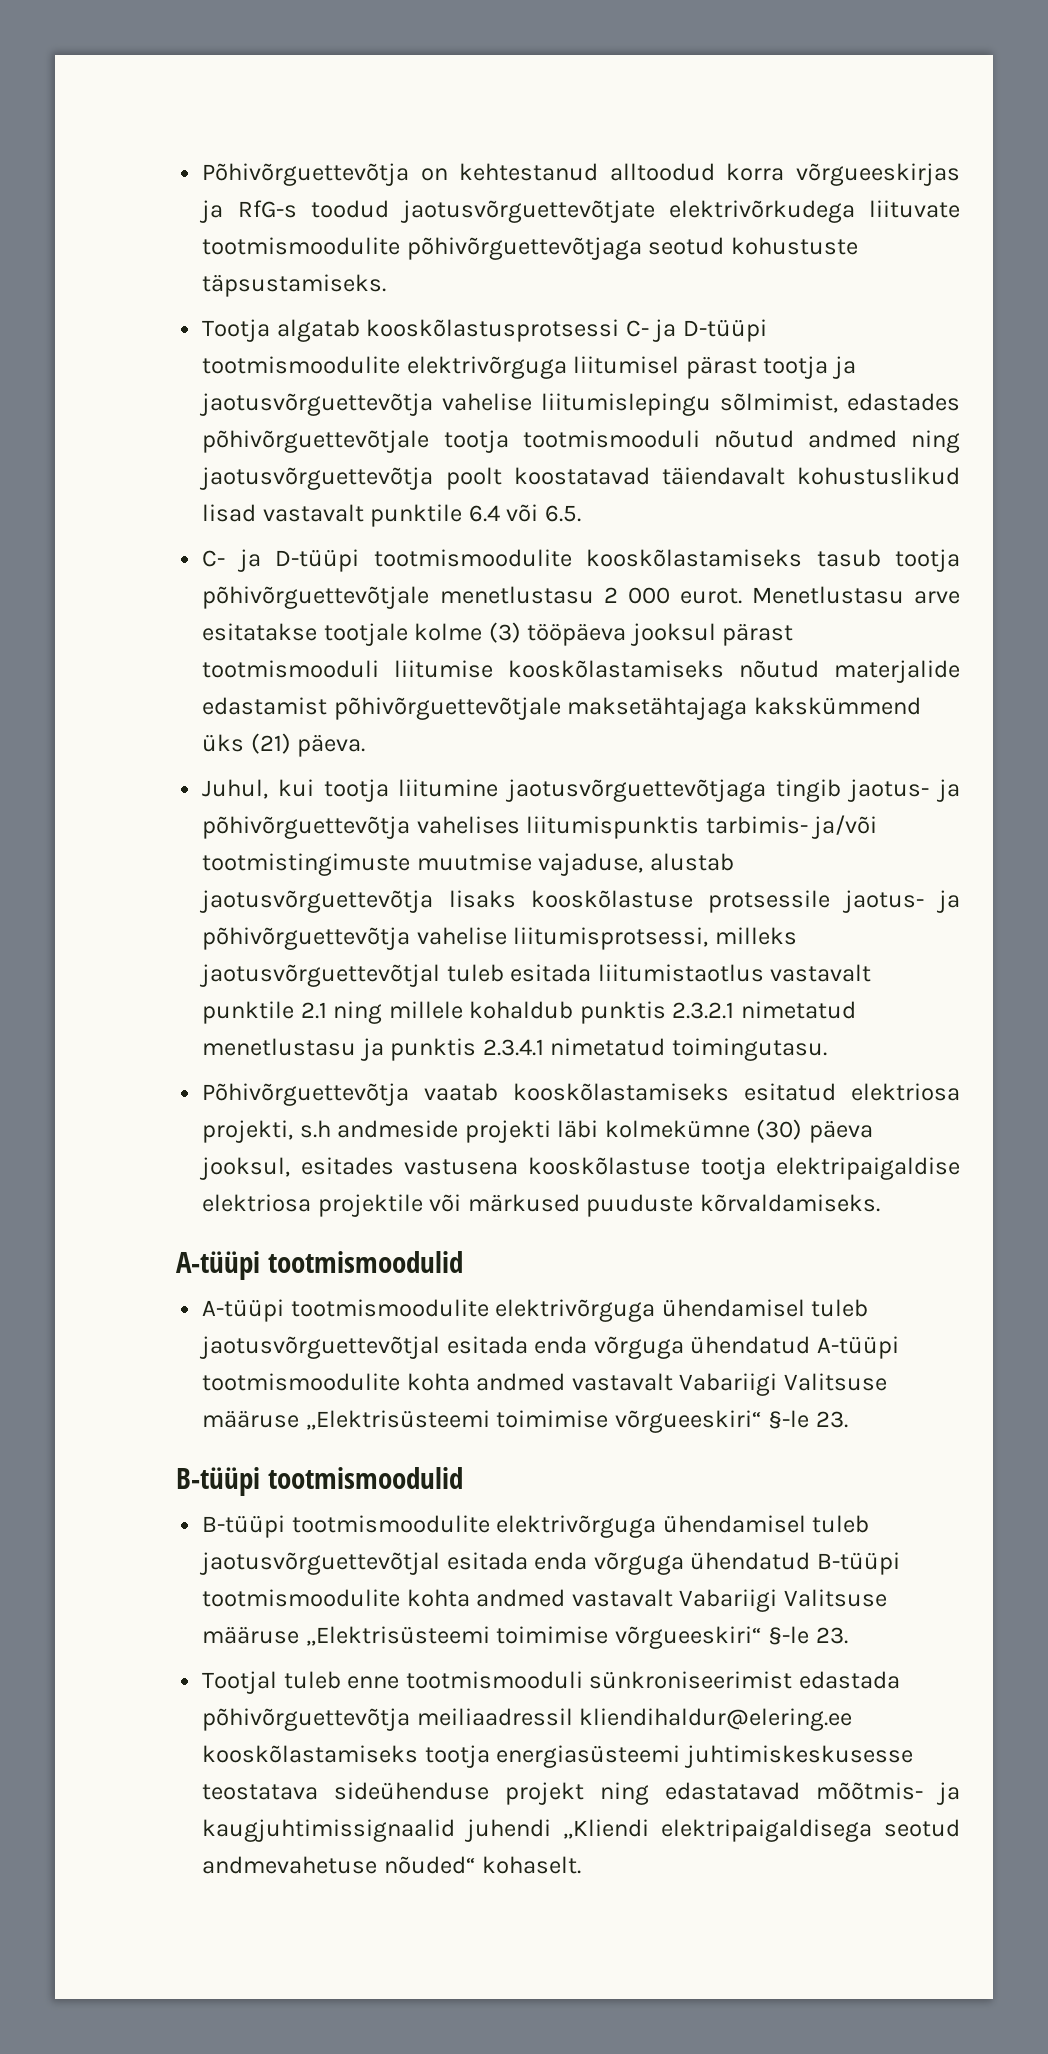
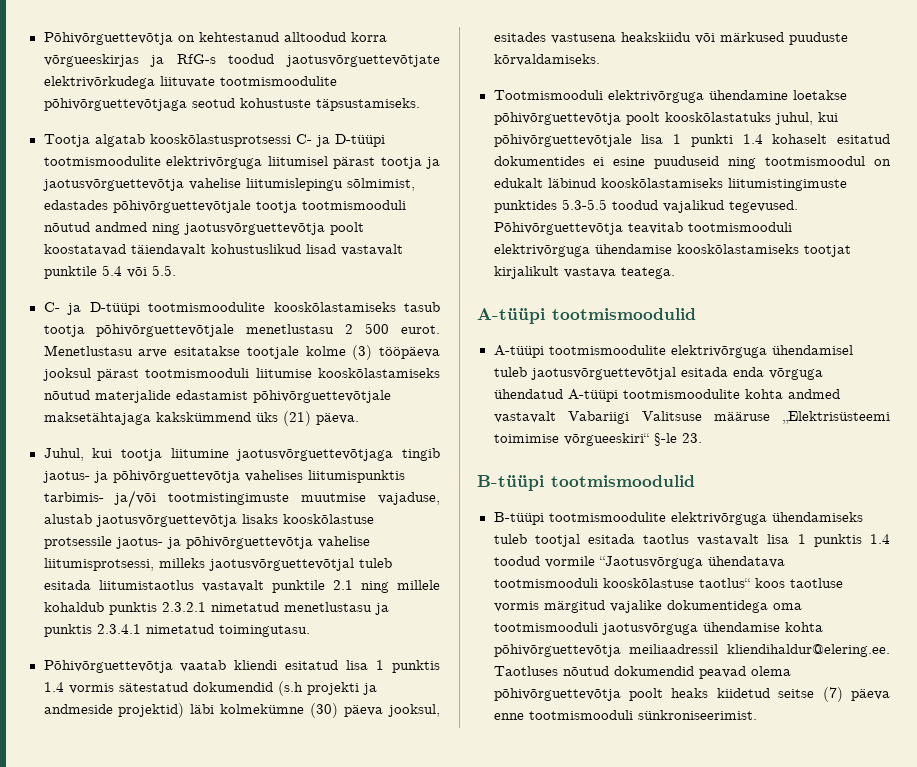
- Tootja algatab kooskõlastusprotsessi C- ja D-tüüpi tootmismoodulite elektrivõrguga liitumisel pärast tootja ja jaotusvõrguettevõtja vahelise liitumislepingu sõlmimist, edastades põhivõrguettevõtjale tootja tootmismooduli nõutud andmed ning jaotusvõrguettevõtja poolt koostatavad täiendavalt kohustuslikud lisad vastavalt punktile 6.4 või 6.5.
+ Tootja algatab kooskõlastusprotsessi C- ja D-tüüpi tootmismoodulite elektrivõrguga liitumisel pärast tootja ja jaotusvõrguettevõtja vahelise liitumislepingu sõlmimist, edastades põhivõrguettevõtjale tootja tootmismooduli nõutud andmed ning jaotusvõrguettevõtja poolt koostatavad täiendavalt kohustuslikud lisad vastavalt punktile 5.4 või 5.5.
- C- ja D-tüüpi tootmismoodulite kooskõlastamiseks tasub tootja põhivõrguettevõtjale menetlustasu 2 000 eurot.
+ C- ja D-tüüpi tootmismoodulite kooskõlastamiseks tasub tootja põhivõrguettevõtjale menetlustasu 2 500 eurot.
- Põhivõrguettevõtja vaatab kooskõlastamiseks esitatud elektriosa projekti, s.h andmeside projekti läbi kolmekümne (30) päeva jooksul, esitades vastusena kooskõlastuse tootja elektripaigaldise elektriosa projektile või märkused puuduste kõrvaldamiseks.
+ Põhivõrguettevõtja vaatab kliendi esitatud lisa 1 punktis 1.4 vormis sätestatud dokumendid (s.h projekti ja andmeside projektid) läbi kolmekümne (30) päeva jooksul, esitades vastusena heakskiidu või märkused puuduste kõrvaldamiseks.
+ Tootmismooduli elektrivõrguga ühendamine loetakse põhivõrguettevõtja poolt kooskõlastatuks juhul, kui põhivõrguettevõtjale lisa 1 punkti 1.4 kohaselt esitatud dokumentides ei esine puuduseid ning tootmismoodul on edukalt läbinud kooskõlastamiseks liitumistingimuste punktides 5.3-5.5 toodud vajalikud tegevused. Põhivõrguettevõtja teavitab tootmismooduli elektrivõrguga ühendamise kooskõlastamiseks tootjat kirjalikult vastava teatega.
- B-tüüpi tootmismoodulite elektrivõrguga ühendamisel tuleb jaotusvõrguettevõtjal esitada enda võrguga ühendatud B-tüüpi tootmismoodulite kohta andmed vastavalt Vabariigi Valitsuse määruse „Elektrisüsteemi toimimise võrgueeskiri“ §-le 23.
- Tootjal tuleb enne tootmismooduli sünkroniseerimist edastada põhivõrguettevõtja meiliaadressil kliendihaldur@elering.ee kooskõlastamiseks tootja energiasüsteemi juhtimiskeskusesse teostatava sideühenduse projekt ning edastatavad mõõtmis- ja kaugjuhtimissignaalid juhendi „Kliendi elektripaigaldisega seotud andmevahetuse nõuded“ kohaselt.
+ B-tüüpi tootmismoodulite elektrivõrguga ühendamiseks tuleb tootjal esitada taotlus vastavalt lisa 1 punktis 1.4 toodud vormile “Jaotusvõrguga ühendatava tootmismooduli kooskõlastuse taotlus“ koos taotluse vormis märgitud vajalike dokumentidega oma tootmismooduli jaotusvõrguga ühendamise kohta põhivõrguettevõtja meiliaadressil kliendihaldur@elering.ee. Taotluses nõutud dokumendid peavad olema põhivõrguettevõtja poolt heaks kiidetud seitse (7) päeva enne tootmismooduli sünkroniseerimist.

